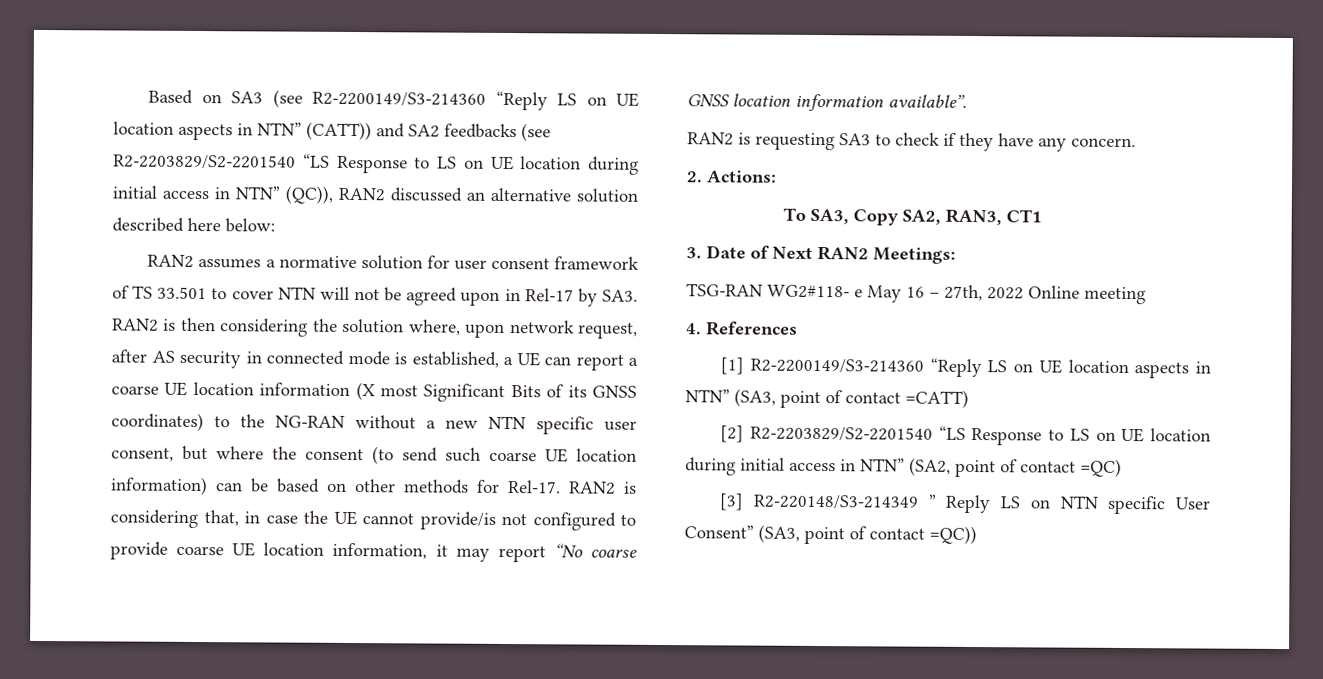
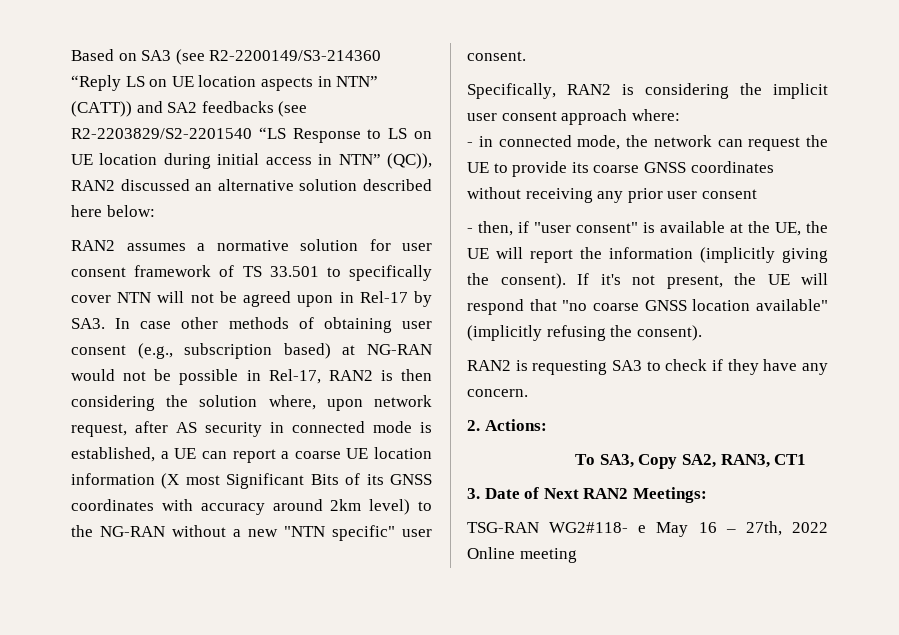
- RAN2 assumes a normative solution for user consent framework of TS 33.501 to cover NTN will not be agreed upon in Rel-17 by SA3. RAN2 is then considering the solution where, upon network request, after AS security in connected mode is established, a UE can report a coarse UE location information (X most Significant Bits of its GNSS coordinates) to the NG-RAN without a new NTN specific user consent, but where the consent (to send such coarse UE location information) can be based on other methods for Rel-17. RAN2 is considering that, in case the UE cannot provide/is not configured to provide coarse UE location information, it may report “No coarse GNSS location information available”.
+ RAN2 assumes a normative solution for user consent framework of TS 33.501 to specifically cover NTN will not be agreed upon in Rel-17 by SA3. In case other methods of obtaining user consent (e.g., subscription based) at NG-RAN would not be possible in Rel-17, RAN2 is then considering the solution where, upon network request, after AS security in connected mode is established, a UE can report a coarse UE location information (X most Significant Bits of its GNSS coordinates with accuracy around 2km level) to the NG-RAN without a new "NTN specific" user consent.
+ Specifically, RAN2 is considering the implicit user consent approach where:
+ - in connected mode, the network can request the UE to provide its coarse GNSS coordinates without receiving any prior user consent
+ - then, if "user consent" is available at the UE, the UE will report the information (implicitly giving the consent). If it's not present, the UE will respond that "no coarse GNSS location available" (implicitly refusing the consent).
- 4. References
- [1] R2-2200149/S3-214360 “Reply LS on UE location aspects in NTN” (SA3, point of contact =CATT)
- [2] R2-2203829/S2-2201540 “LS Response to LS on UE location during initial access in NTN” (SA2, point of contact =QC)
- [3] R2-220148/S3-214349 ” Reply LS on NTN specific User Consent” (SA3, point of contact =QC))

